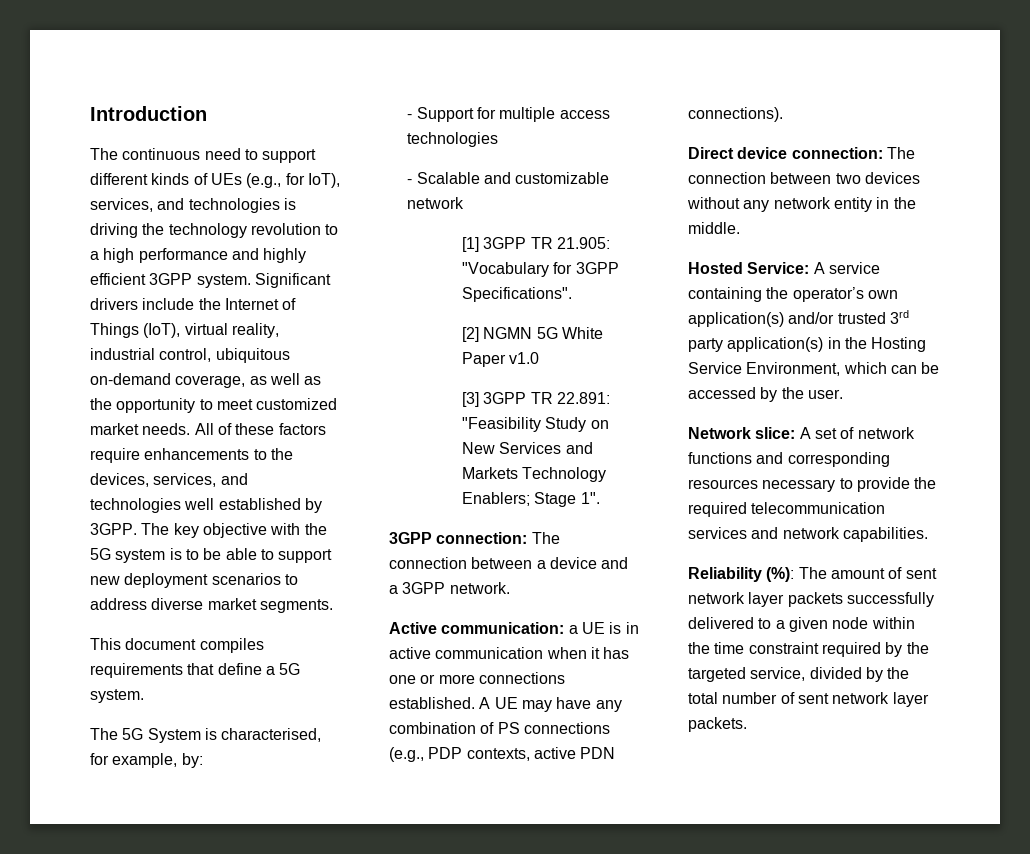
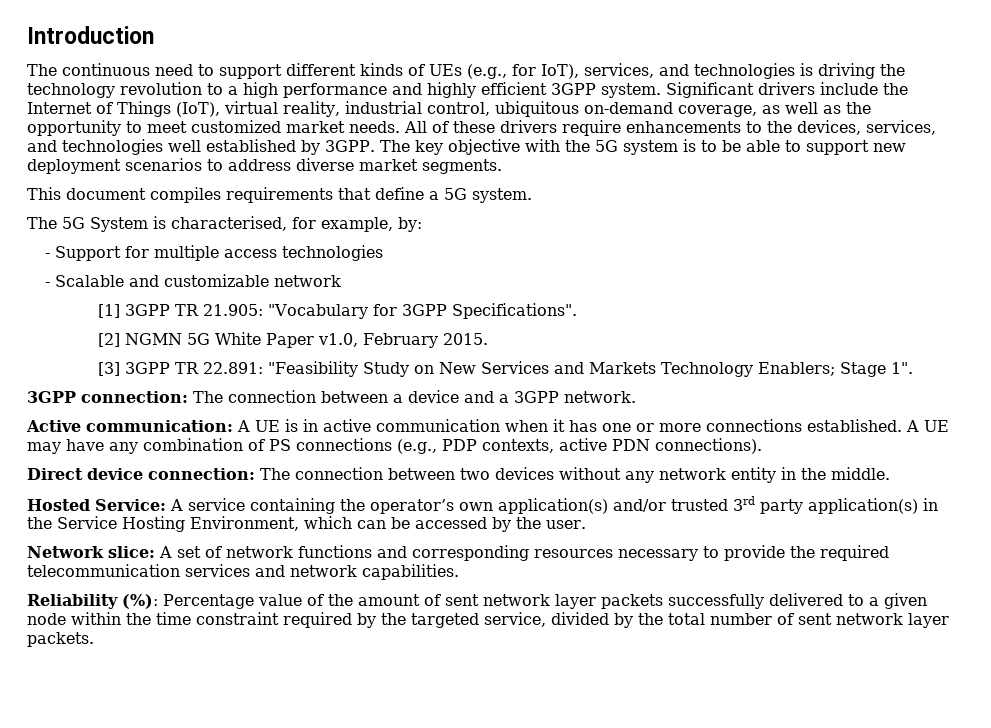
- All of these factors require enhancements to the devices, services, and technologies well established by 3GPP.
+ All of these drivers require enhancements to the devices, services, and technologies well established by 3GPP.
- [2] NGMN 5G White Paper v1.0
+ [2] NGMN 5G White Paper v1.0, February 2015.
- Active communication: a UE is in active communication when it has one or more connections established.
+ Active communication: A UE is in active communication when it has one or more connections established.
- Hosted Service: A service containing the operator’s own application(s) and/or trusted 3rd party application(s) in the Hosting Service Environment, which can be accessed by the user.
+ Hosted Service: A service containing the operator’s own application(s) and/or trusted 3rd party application(s) in the Service Hosting Environment, which can be accessed by the user.
- Reliability (%): The amount of sent network layer packets successfully delivered to a given node within the time constraint required by the targeted service, divided by the total number of sent network layer packets.
+ Reliability (%): Percentage value of the amount of sent network layer packets successfully delivered to a given node within the time constraint required by the targeted service, divided by the total number of sent network layer packets.

